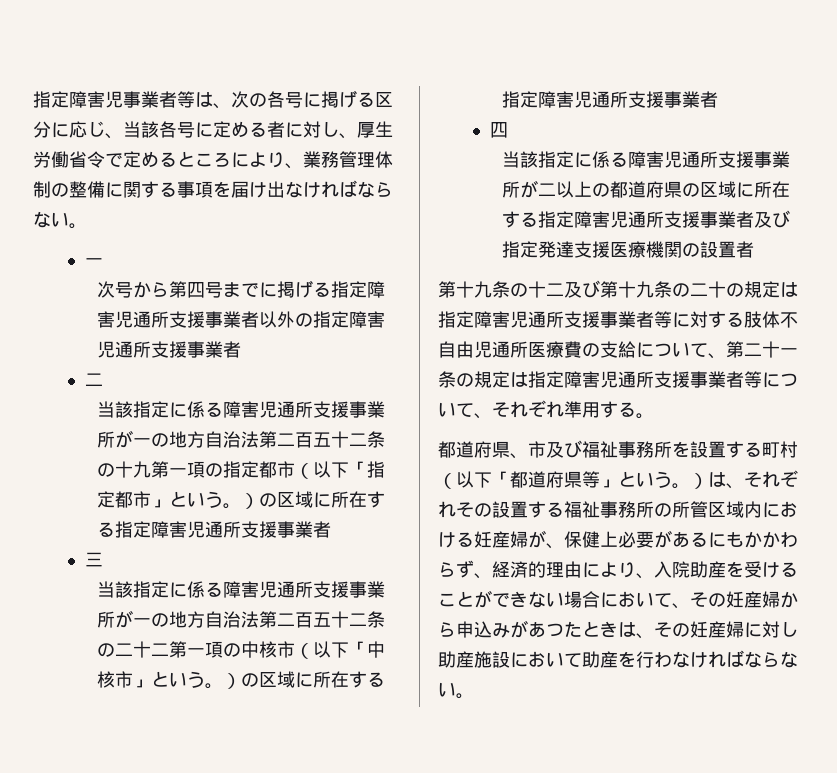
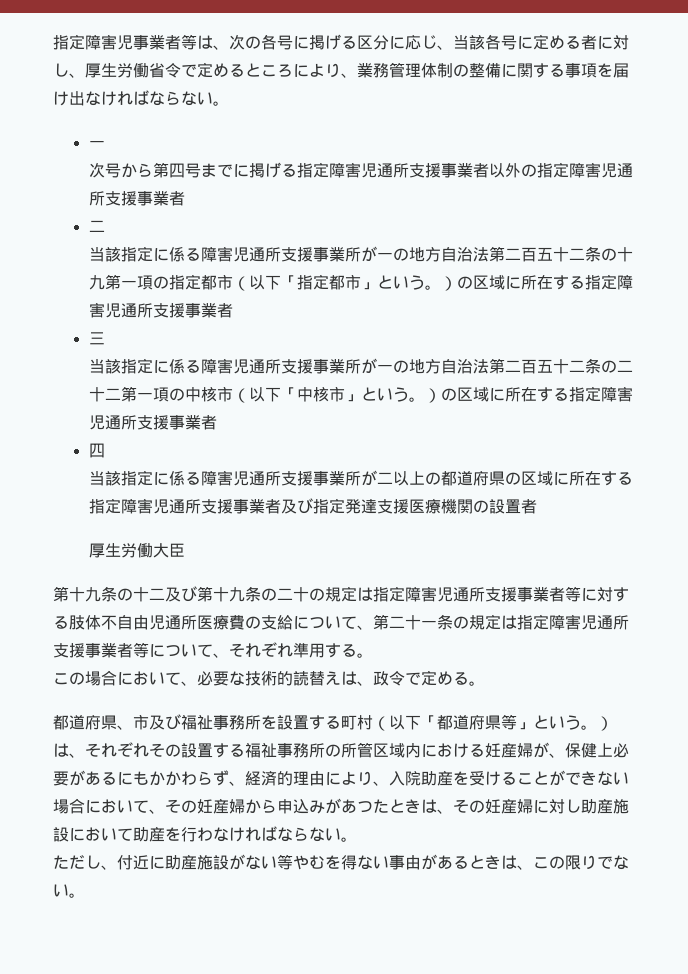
+ 厚生労働大臣
+ この場合において、必要な技術的読替えは、政令で定める。
+ ただし、付近に助産施設がない等やむを得ない事由があるときは、この限りでない。

